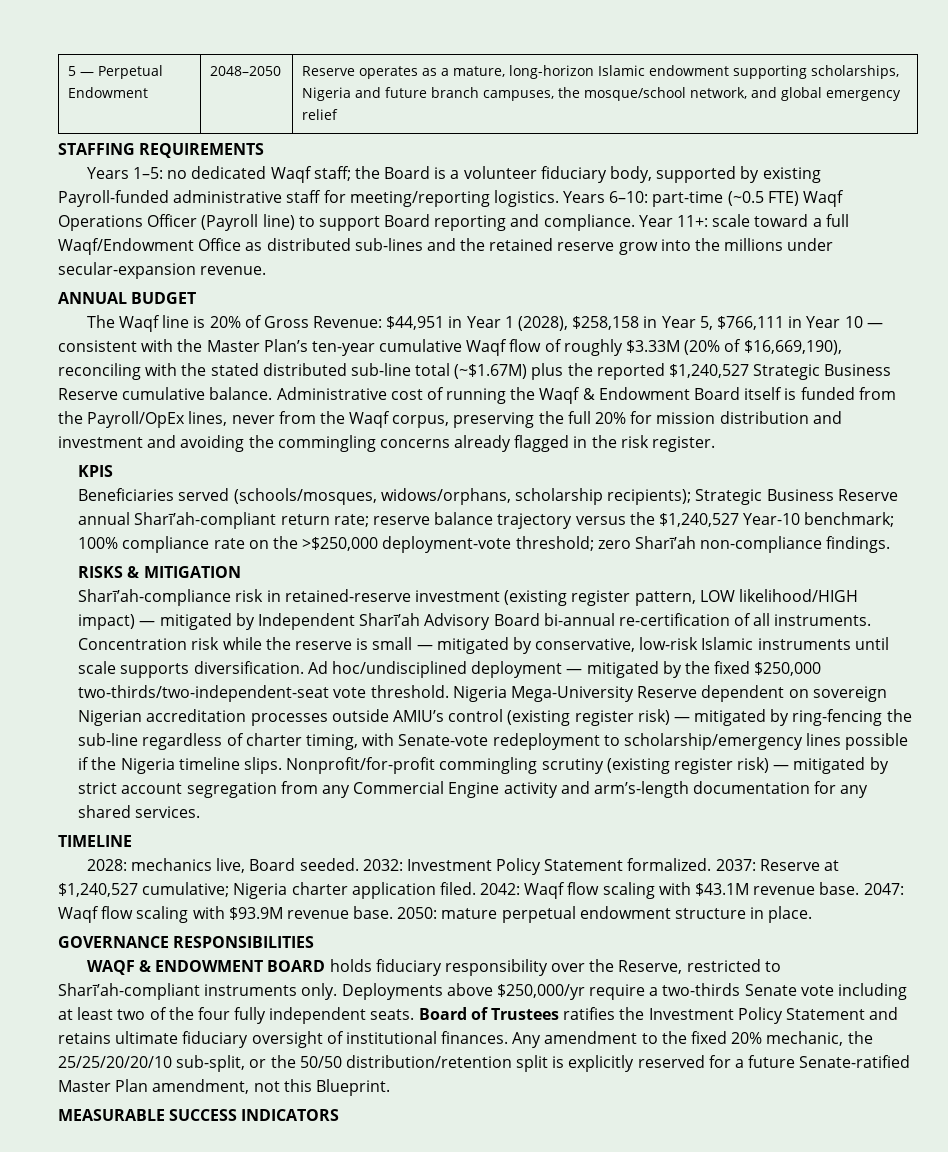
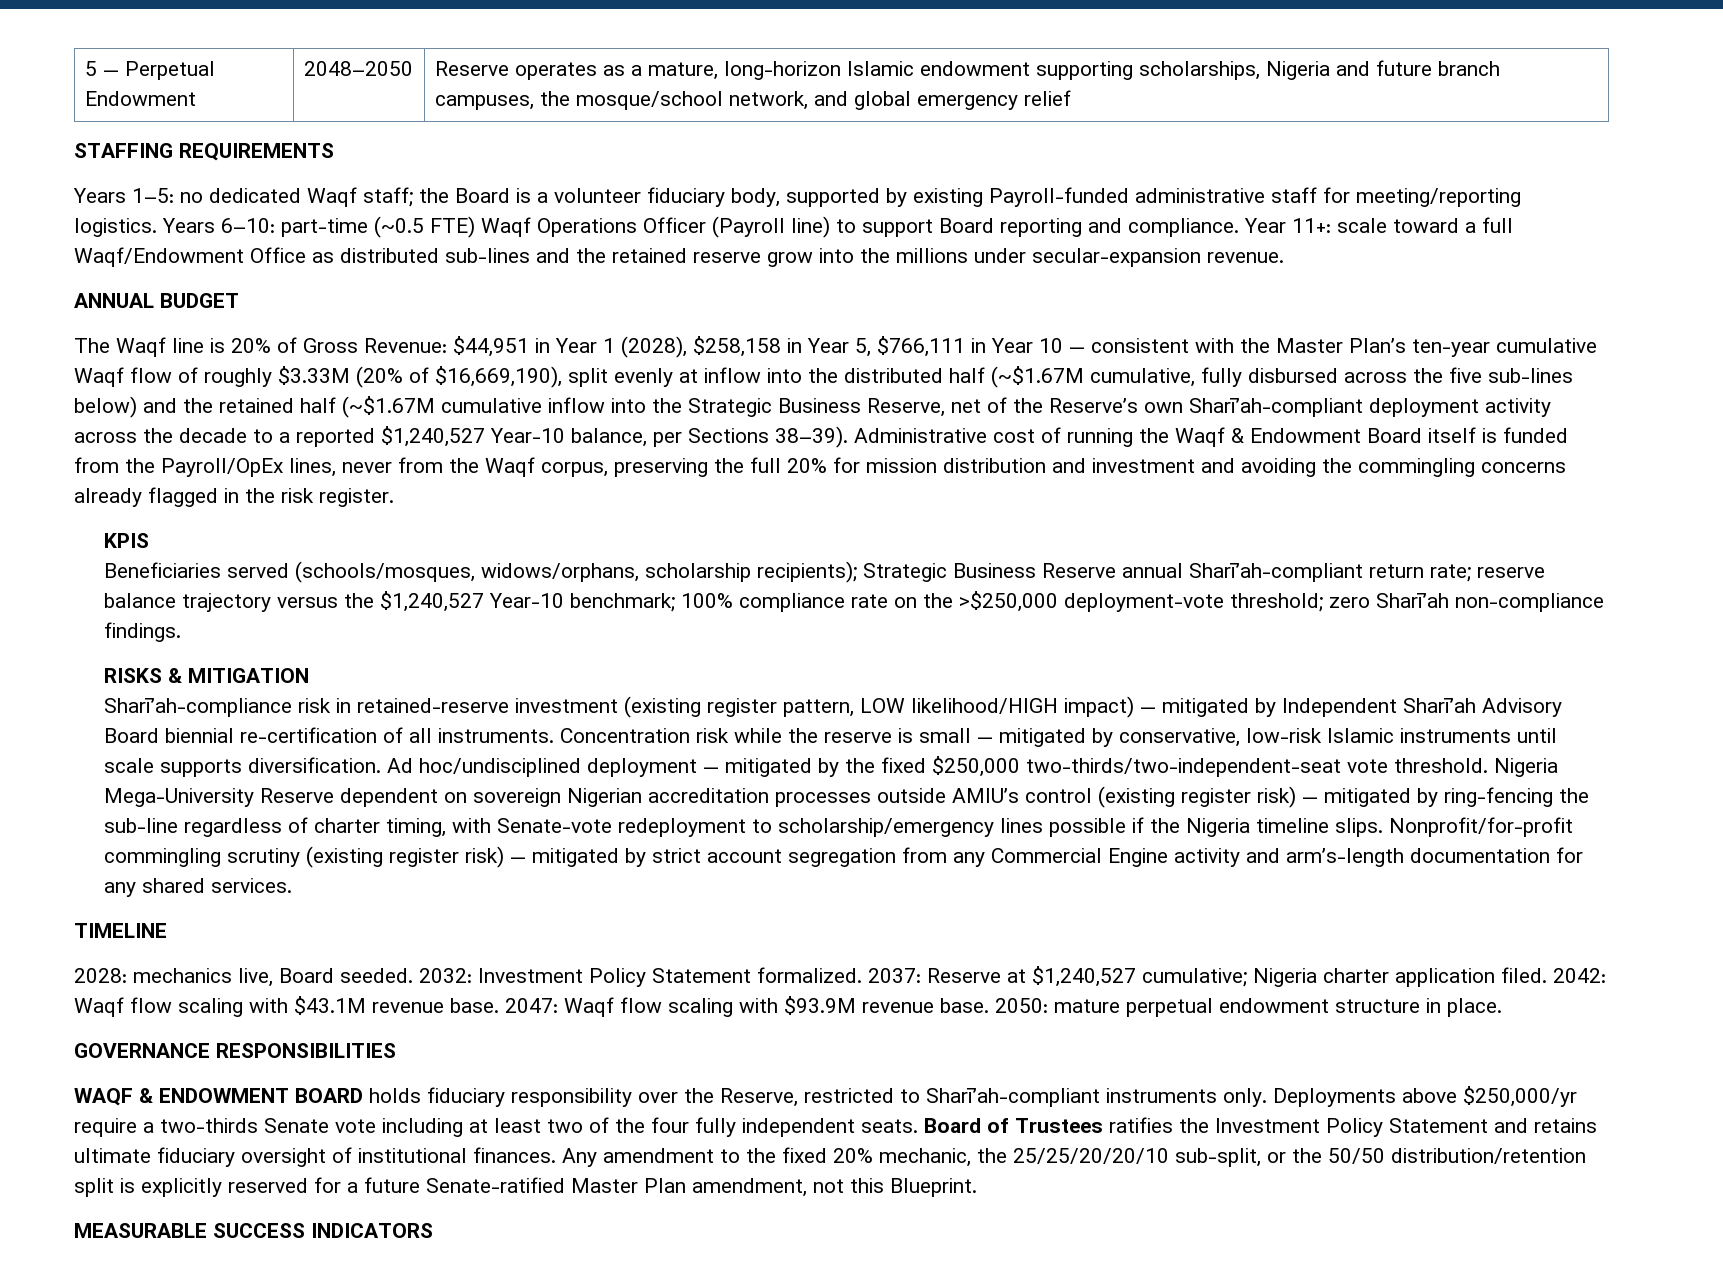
- The Waqf line is 20% of Gross Revenue: $44,951 in Year 1 (2028), $258,158 in Year 5, $766,111 in Year 10 — consistent with the Master Plan’s ten-year cumulative Waqf flow of roughly $3.33M (20% of $16,669,190), reconciling with the stated distributed sub-line total (~$1.67M) plus the reported $1,240,527 Strategic Business Reserve cumulative balance.
+ The Waqf line is 20% of Gross Revenue: $44,951 in Year 1 (2028), $258,158 in Year 5, $766,111 in Year 10 — consistent with the Master Plan’s ten-year cumulative Waqf flow of roughly $3.33M (20% of $16,669,190), split evenly at inflow into the distributed half (~$1.67M cumulative, fully disbursed across the five sub-lines below) and the retained half (~$1.67M cumulative inflow into the Strategic Business Reserve, net of the Reserve’s own Sharī’ah-compliant deployment activity across the decade to a reported $1,240,527 Year-10 balance, per Sections 38–39).
- Sharī’ah-compliance risk in retained-reserve investment (existing register pattern, LOW likelihood/HIGH impact) — mitigated by Independent Sharī’ah Advisory Board bi-annual re-certification of all instruments.
+ Sharī’ah-compliance risk in retained-reserve investment (existing register pattern, LOW likelihood/HIGH impact) — mitigated by Independent Sharī’ah Advisory Board biennial re-certification of all instruments.

